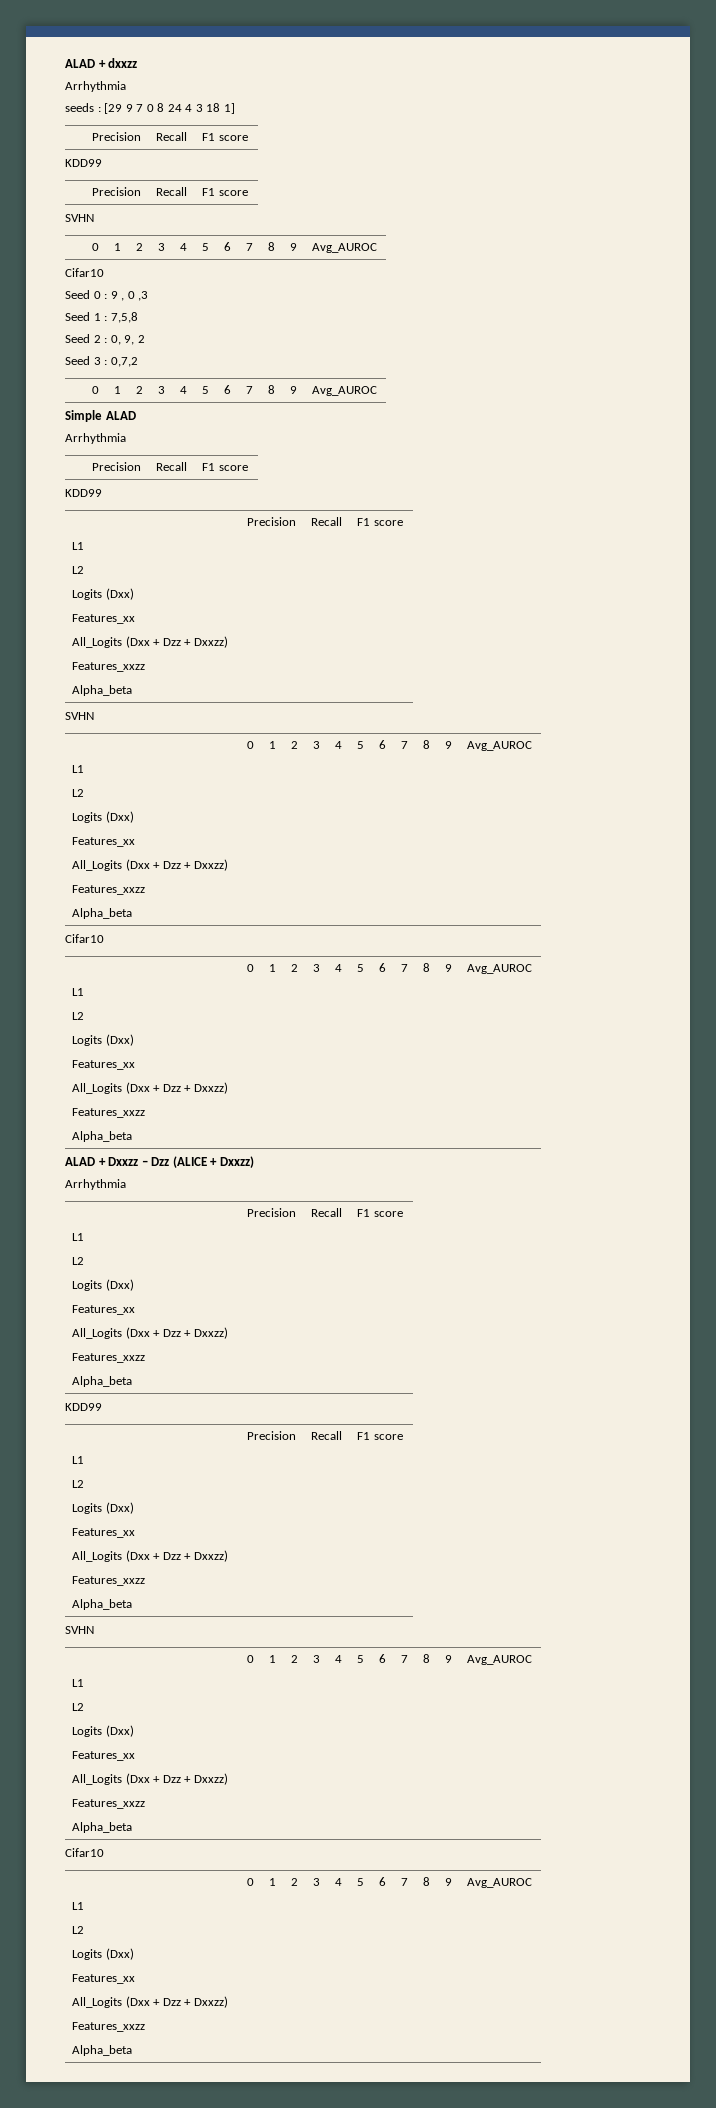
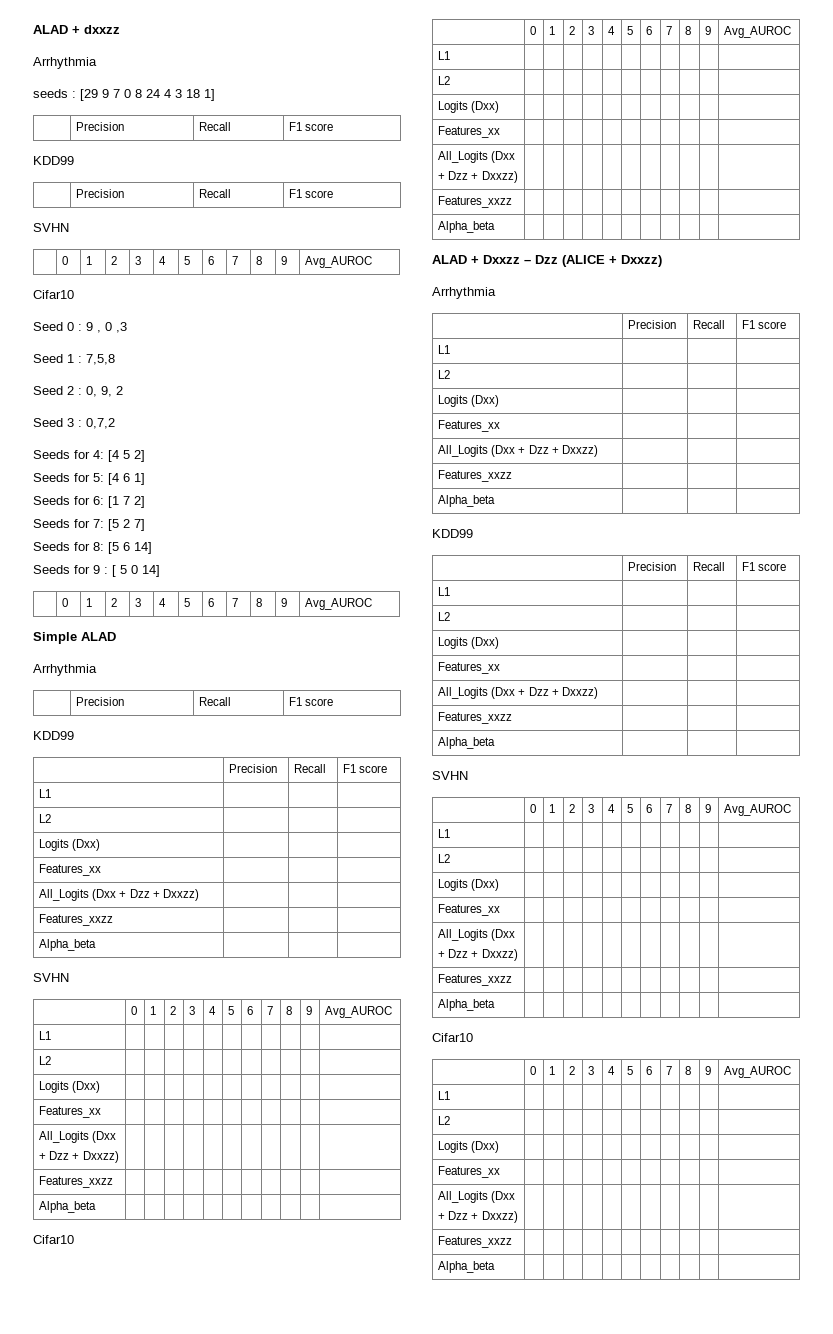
+ Seeds for 4: [4 5 2]
+ Seeds for 5: [4 6 1]
+ Seeds for 6: [1 7 2]
+ Seeds for 7: [5 2 7]
+ Seeds for 8: [5 6 14]
+ Seeds for 9 : [ 5 0 14]

